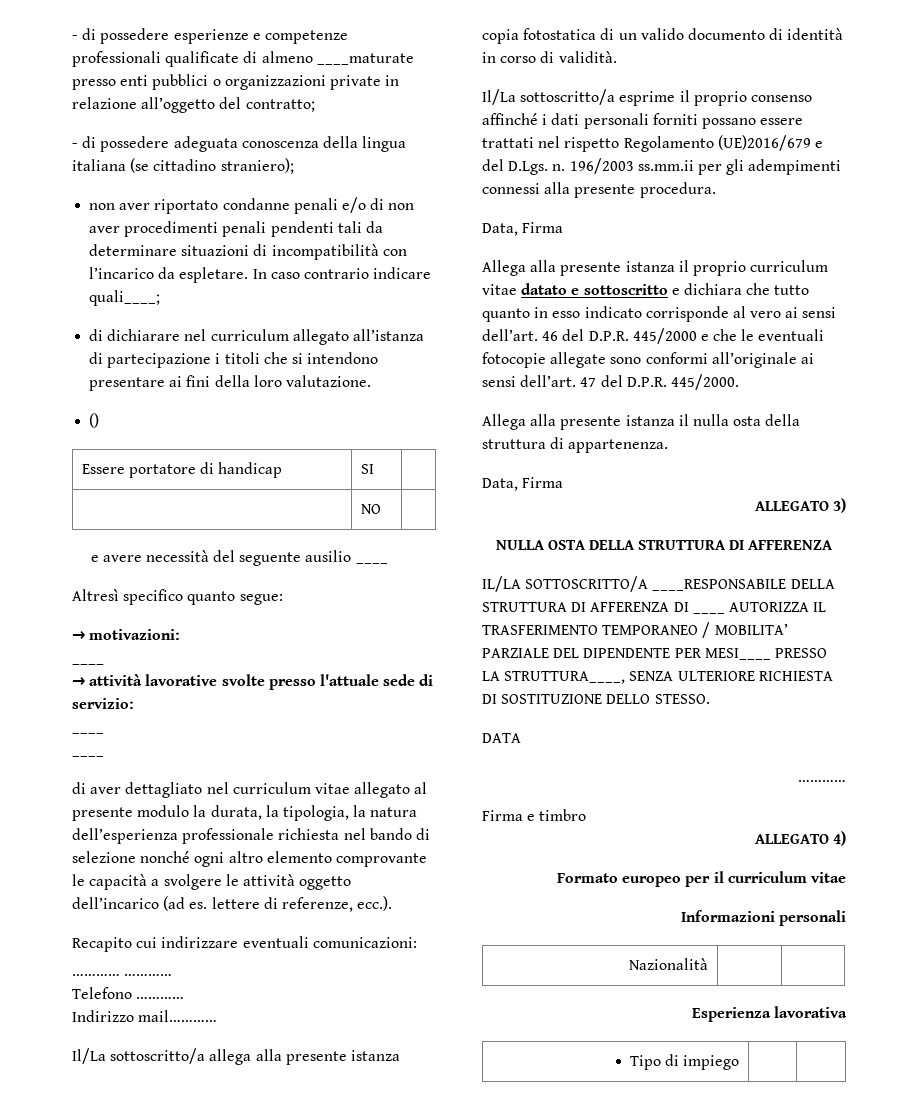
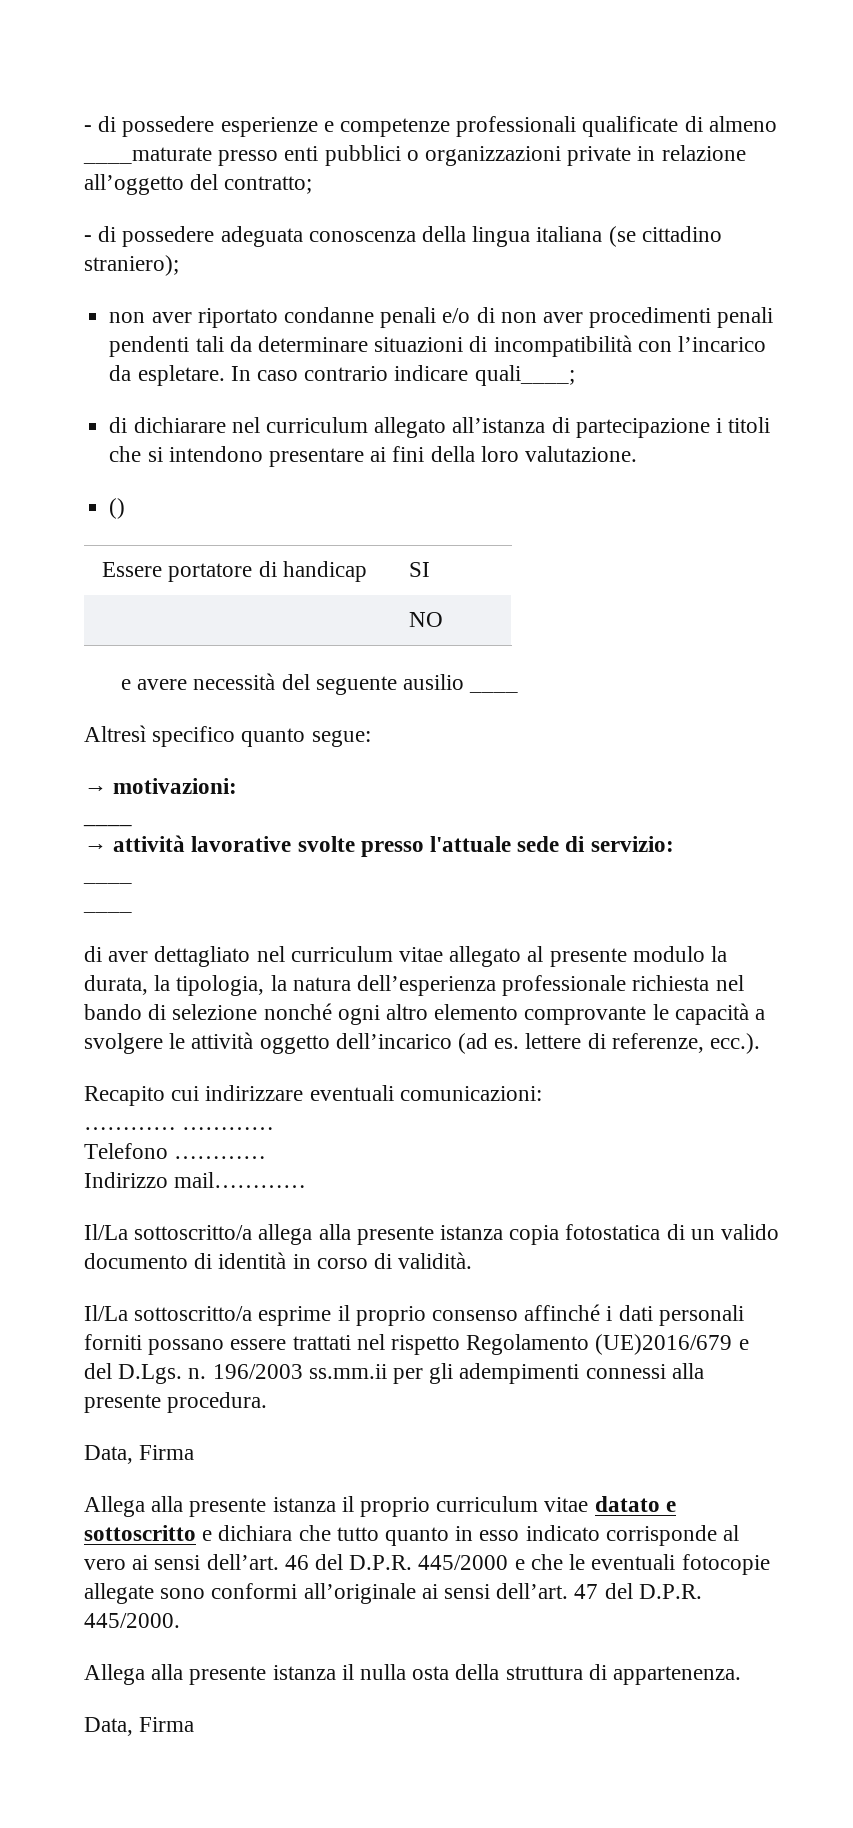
- ALLEGATO 3)
- NULLA OSTA DELLA STRUTTURA DI AFFERENZA
- IL/LA SOTTOSCRITTO/A ____RESPONSABILE DELLA STRUTTURA DI AFFERENZA DI ____ AUTORIZZA IL TRASFERIMENTO TEMPORANEO / MOBILITA’ PARZIALE DEL DIPENDENTE PER MESI____ PRESSO LA STRUTTURA____, SENZA ULTERIORE RICHIESTA DI SOSTITUZIONE DELLO STESSO.
- DATA
- …………
- Firma e timbro
- ALLEGATO 4)
- Formato europeo per il curriculum vitae
- Informazioni personali
- Nazionalità | |
- Esperienza lavorativa
- Tipo di impiego | |

